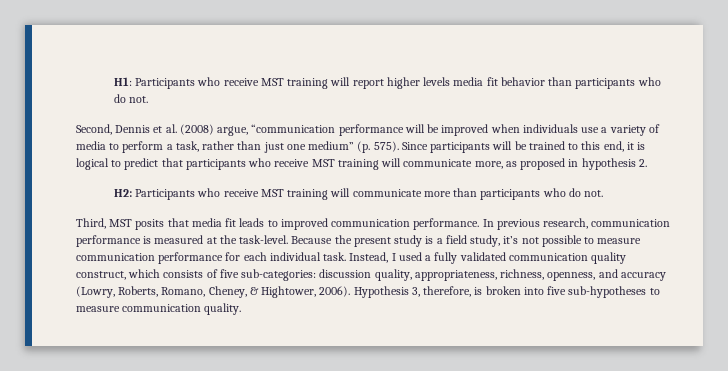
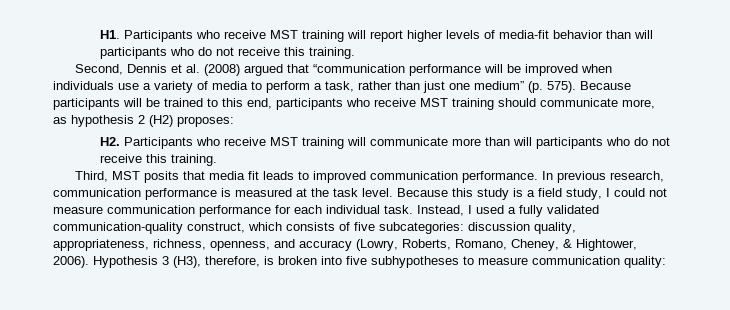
- H1: Participants who receive MST training will report higher levels media fit behavior than participants who do not.
+ H1. Participants who receive MST training will report higher levels of media-fit behavior than will participants who do not receive this training.
- Second, Dennis et al. (2008) argue, “communication performance will be improved when individuals use a variety of media to perform a task, rather than just one medium” (p. 575).
+ Second, Dennis et al. (2008) argued that “communication performance will be improved when individuals use a variety of media to perform a task, rather than just one medium” (p. 575).
- Since participants will be trained to this end, it is logical to predict that participants who receive MST training will communicate more, as proposed in hypothesis 2.
- H2: Participants who receive MST training will communicate more than participants who do not.
+ Because participants will be trained to this end, participants who receive MST training should communicate more, as hypothesis 2 (H2) proposes:
+ H2. Participants who receive MST training will communicate more than will participants who do not receive this training.
- In previous research, communication performance is measured at the task-level. Because the present study is a field study, it’s not possible to measure communication performance for each individual task.
+ In previous research, communication performance is measured at the task level. Because this study is a field study, I could not measure communication performance for each individual task.
- Instead, I used a fully validated communication quality construct, which consists of five sub-categories: discussion quality, appropriateness, richness, openness, and accuracy (Lowry, Roberts, Romano, Cheney, & Hightower, 2006).
+ Instead, I used a fully validated communication-quality construct, which consists of five subcategories: discussion quality, appropriateness, richness, openness, and accuracy (Lowry, Roberts, Romano, Cheney, & Hightower, 2006).
- Hypothesis 3, therefore, is broken into five sub-hypotheses to measure communication quality.
+ Hypothesis 3 (H3), therefore, is broken into five subhypotheses to measure communication quality:

